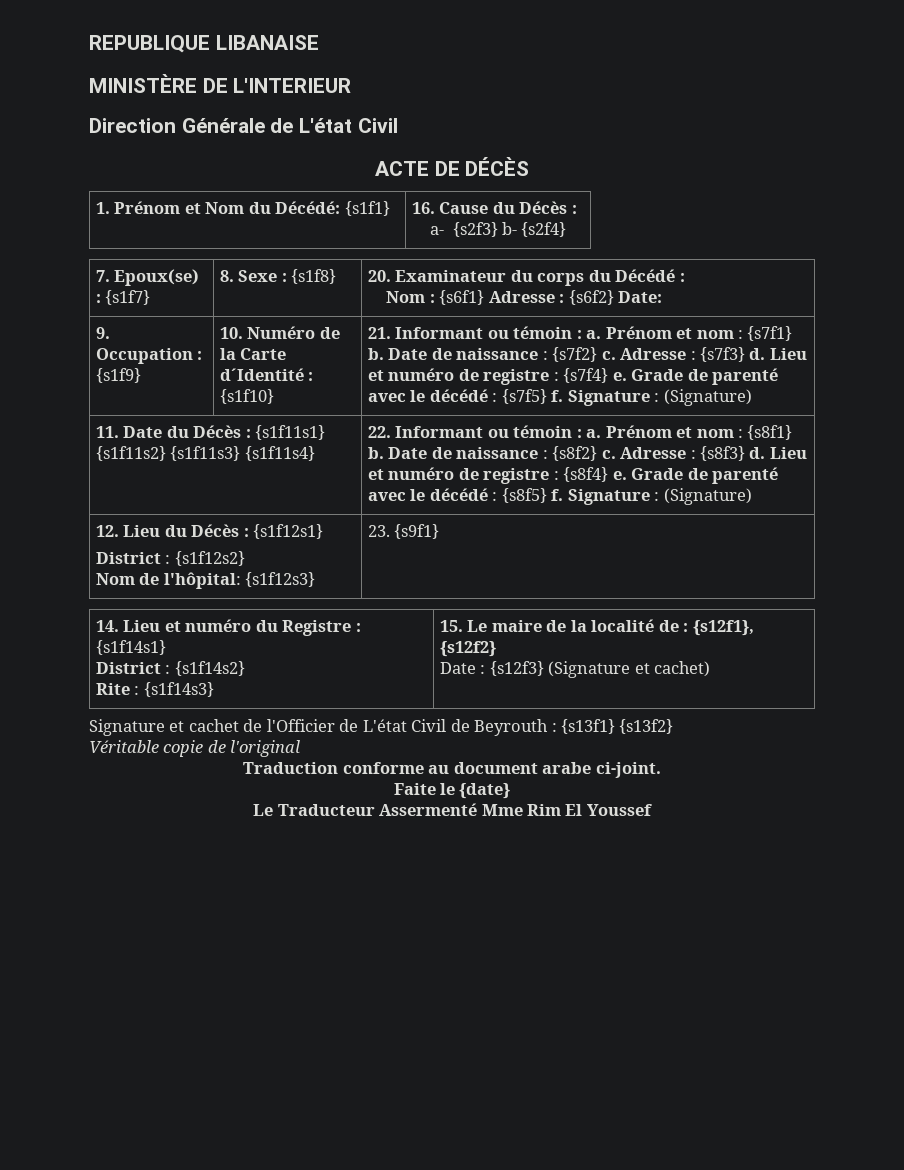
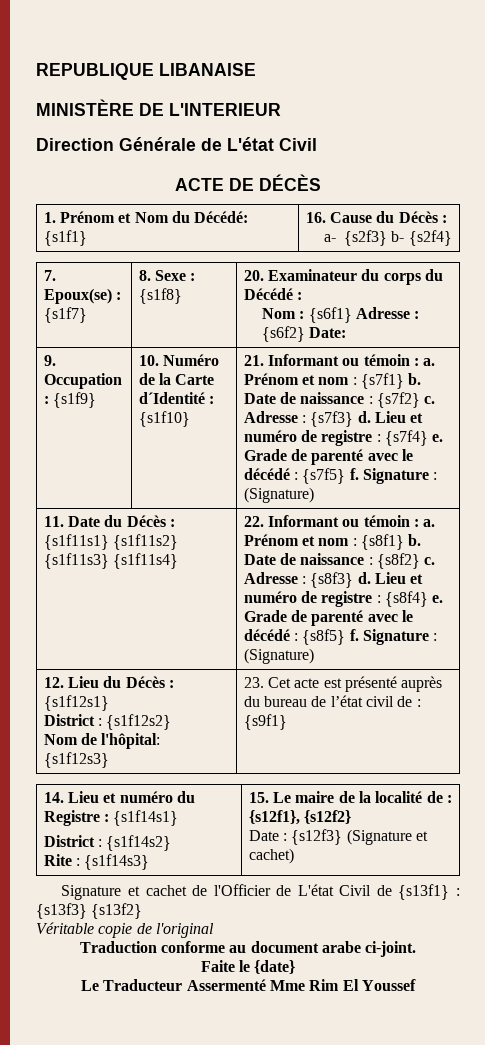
  12. Lieu du Décès : {s1f12s1}
  District : {s1f12s2}
- Nom de l'hôpital: {s1f12s3} | 23. {s9f1}
+ Nom de l'hôpital: {s1f12s3} | 23. Cet acte est présenté auprès du bureau de l’état civil de : {s9f1}
- Signature et cachet de l'Officier de L'état Civil de Beyrouth : {s13f1} {s13f2}
+ Signature et cachet de l'Officier de L'état Civil de {s13f1} : {s13f3} {s13f2}

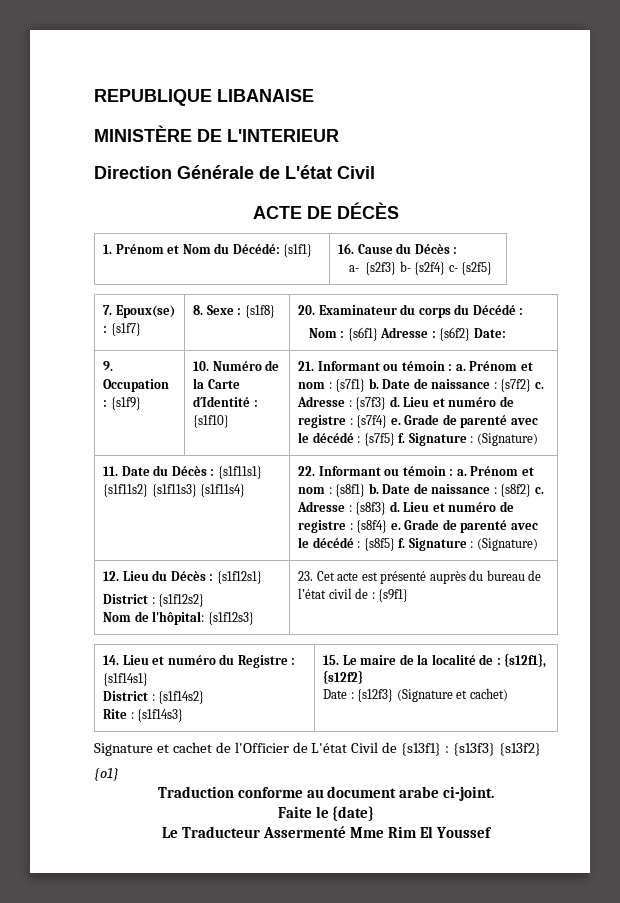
  1. Prénom et Nom du Décédé: {s1f1} | 16. Cause du Décès :
- a- {s2f3} b- {s2f4}
+ a- {s2f3} b- {s2f4} c- {s2f5}
- Véritable copie de l'original
+ {o1}

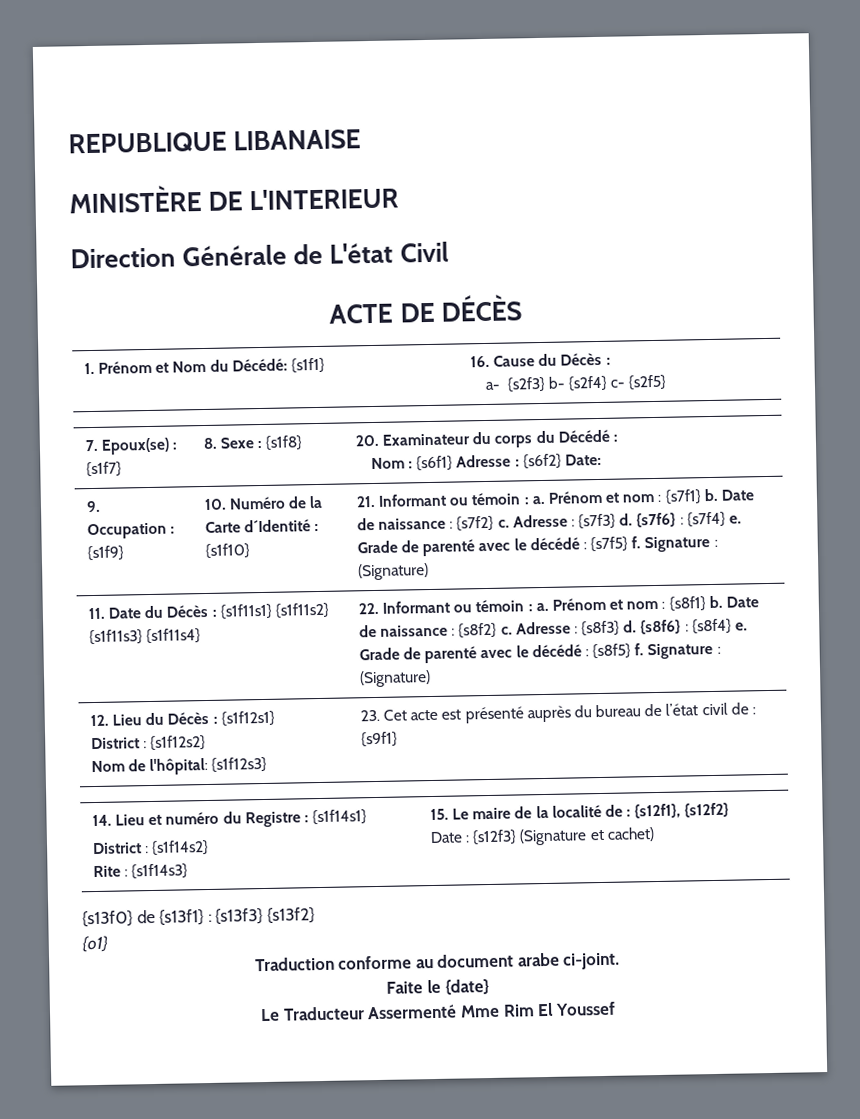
- Lieu et numéro de registre : {s7f4} e.
+ {s7f6} : {s7f4} e.
- Lieu et numéro de registre : {s8f4} e.
+ {s8f6} : {s8f4} e.
- Signature et cachet de l'Officier de L'état Civil de {s13f1} : {s13f3} {s13f2}
+ {s13f0} de {s13f1} : {s13f3} {s13f2}

